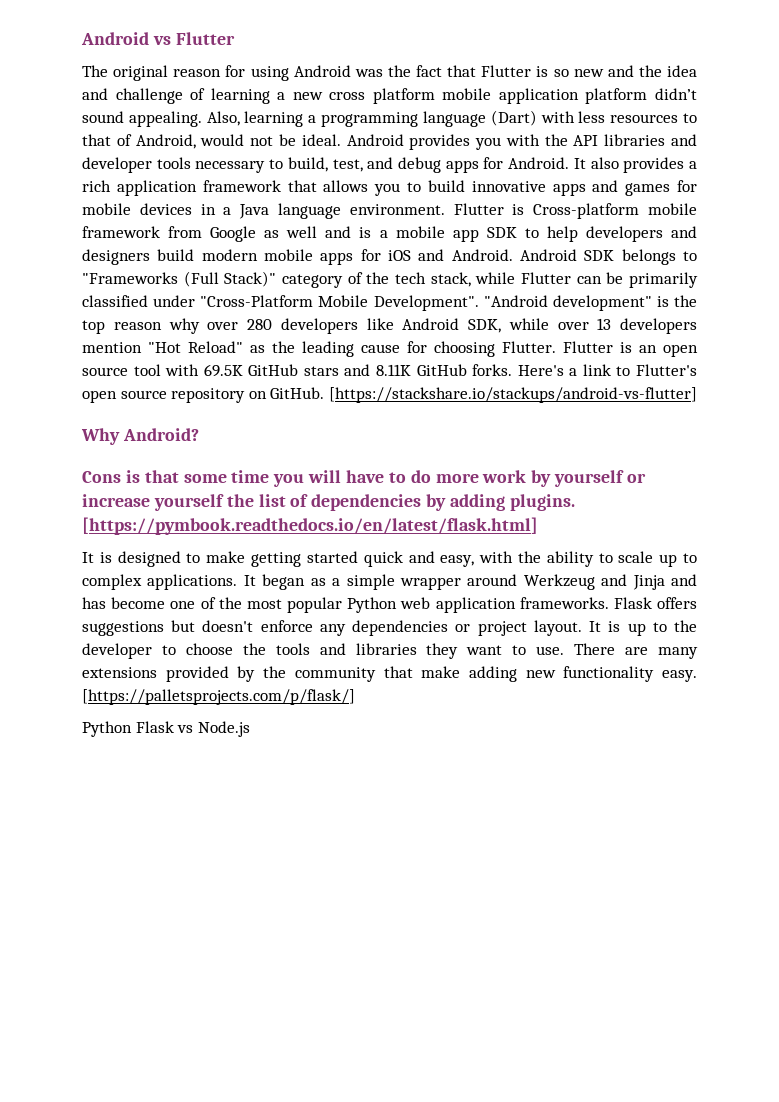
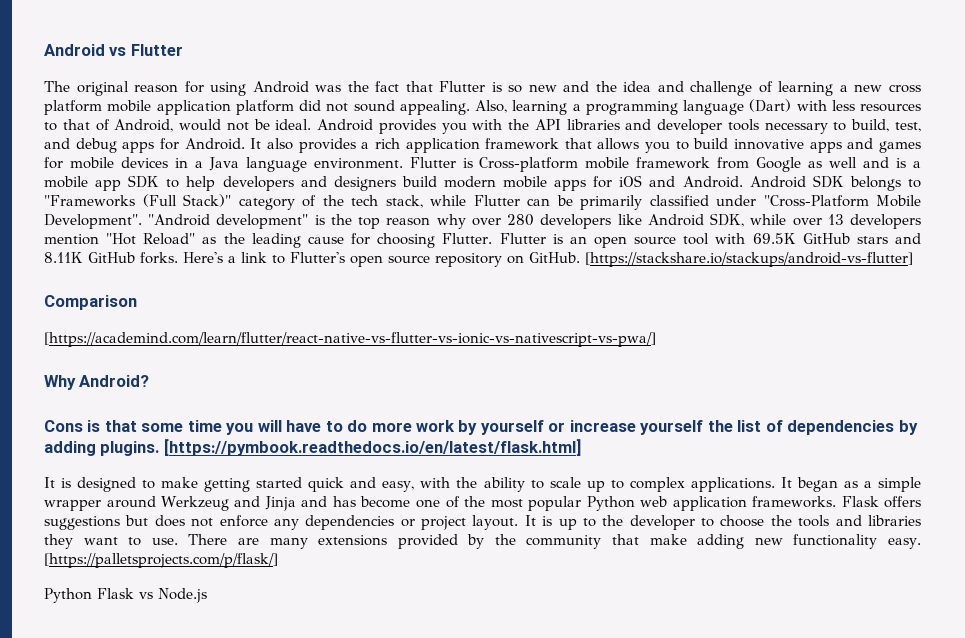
- The original reason for using Android was the fact that Flutter is so new and the idea and challenge of learning a new cross platform mobile application platform didn’t sound appealing.
+ The original reason for using Android was the fact that Flutter is so new and the idea and challenge of learning a new cross platform mobile application platform did not sound appealing.
+ Comparison
+ [https://academind.com/learn/flutter/react-native-vs-flutter-vs-ionic-vs-nativescript-vs-pwa/]
- Flask offers suggestions but doesn't enforce any dependencies or project layout.
+ Flask offers suggestions but does not enforce any dependencies or project layout.

